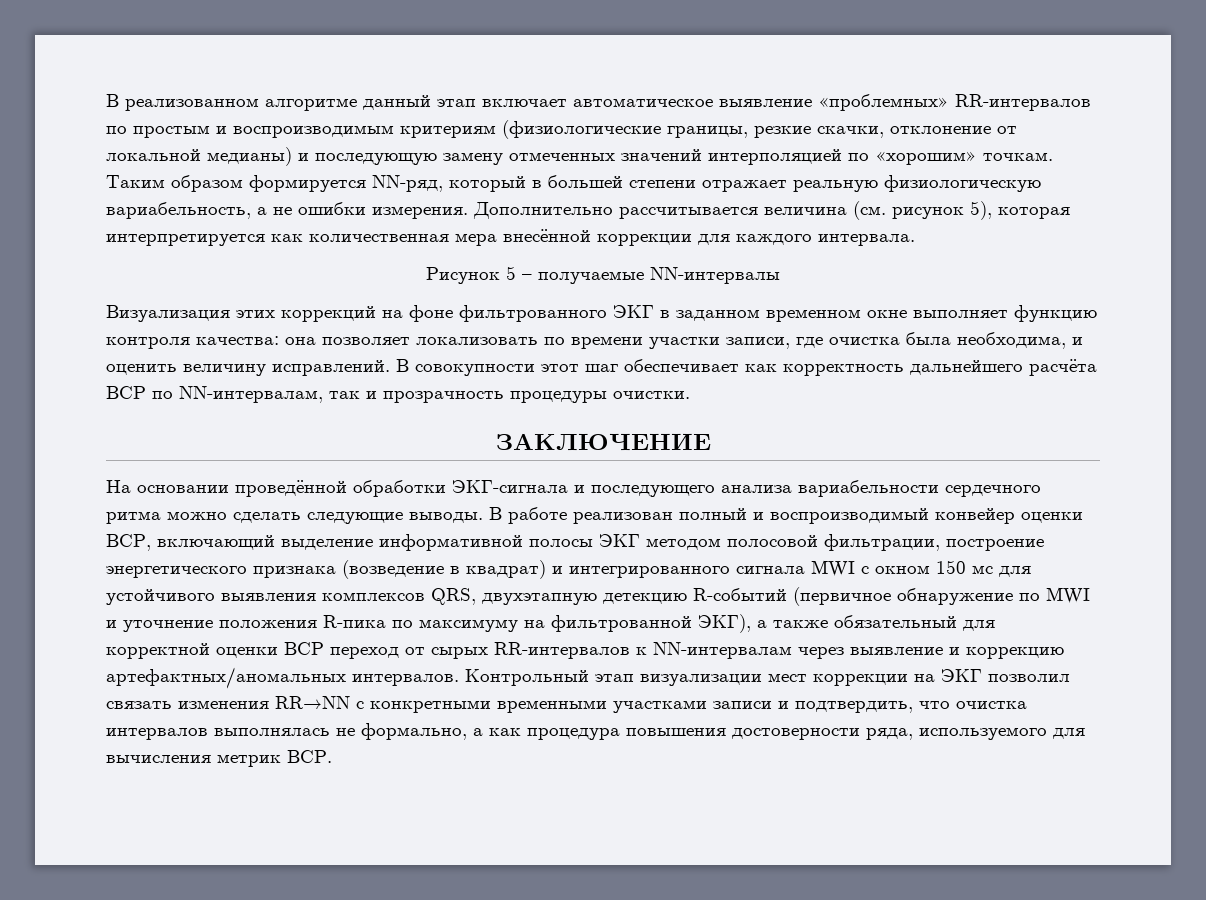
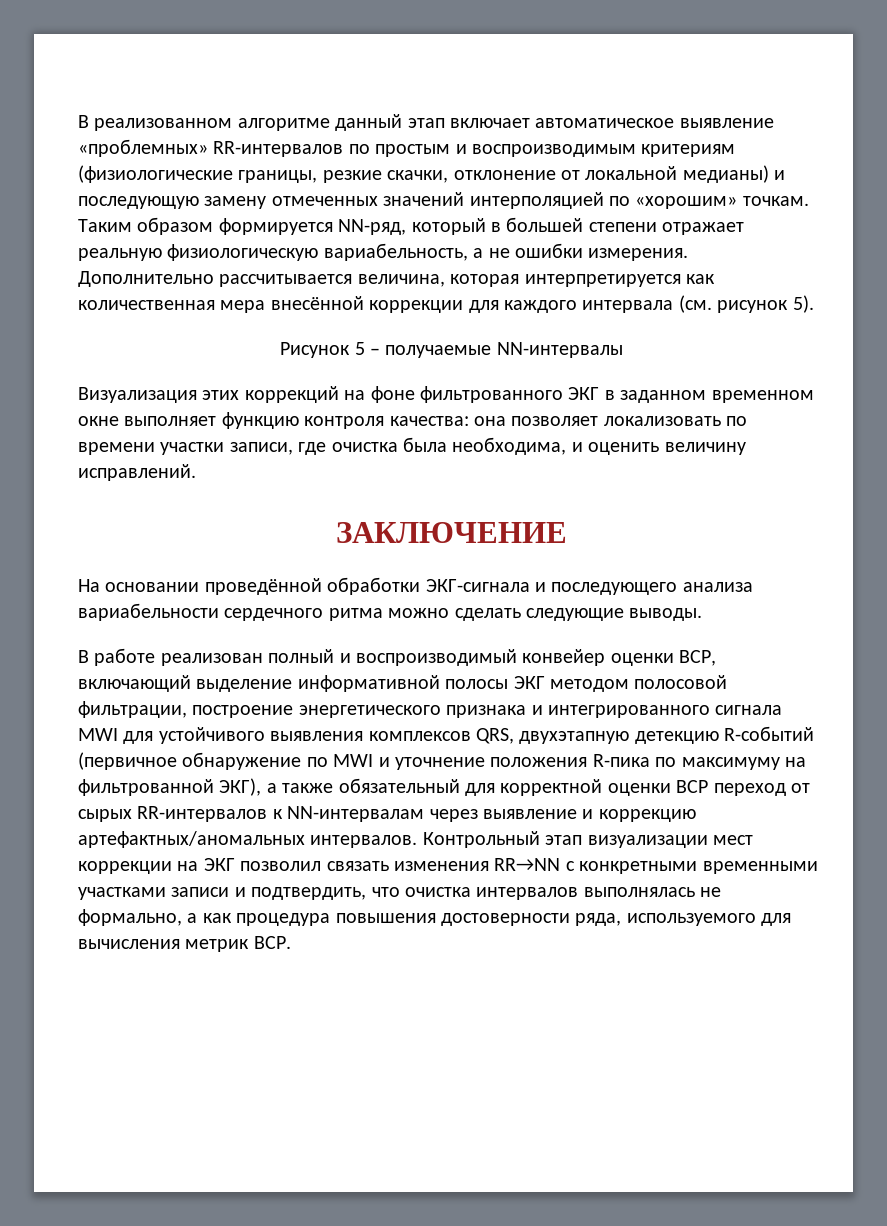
- Дополнительно рассчитывается величина (см. рисунок 5), которая интерпретируется как количественная мера внесённой коррекции для каждого интервала.
+ Дополнительно рассчитывается величина, которая интерпретируется как количественная мера внесённой коррекции для каждого интервала (см. рисунок 5).
- В совокупности этот шаг обеспечивает как корректность дальнейшего расчёта ВСР по NN-интервалам, так и прозрачность процедуры очистки.
- На основании проведённой обработки ЭКГ-сигнала и последующего анализа вариабельности сердечного ритма можно сделать следующие выводы. В работе реализован полный и воспроизводимый конвейер оценки ВСР, включающий выделение информативной полосы ЭКГ методом полосовой фильтрации, построение энергетического признака (возведение в квадрат) и интегрированного сигнала MWI с окном 150 мс для устойчивого выявления комплексов QRS, двухэтапную детекцию R-событий (первичное обнаружение по MWI и уточнение положения R-пика по максимуму на фильтрованной ЭКГ), а также обязательный для корректной оценки ВСР переход от сырых RR-интервалов к NN-интервалам через выявление и коррекцию артефактных/аномальных интервалов.
+ На основании проведённой обработки ЭКГ-сигнала и последующего анализа вариабельности сердечного ритма можно сделать следующие выводы.
+ В работе реализован полный и воспроизводимый конвейер оценки ВСР, включающий выделение информативной полосы ЭКГ методом полосовой фильтрации, построение энергетического признака и интегрированного сигнала MWI для устойчивого выявления комплексов QRS, двухэтапную детекцию R-событий (первичное обнаружение по MWI и уточнение положения R-пика по максимуму на фильтрованной ЭКГ), а также обязательный для корректной оценки ВСР переход от сырых RR-интервалов к NN-интервалам через выявление и коррекцию артефактных/аномальных интервалов.

